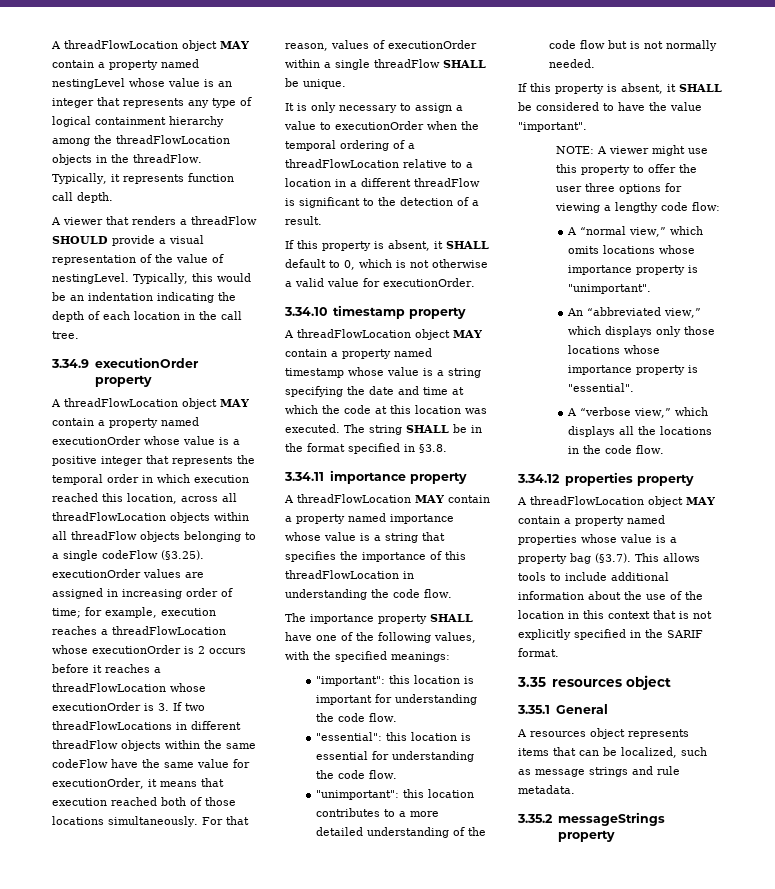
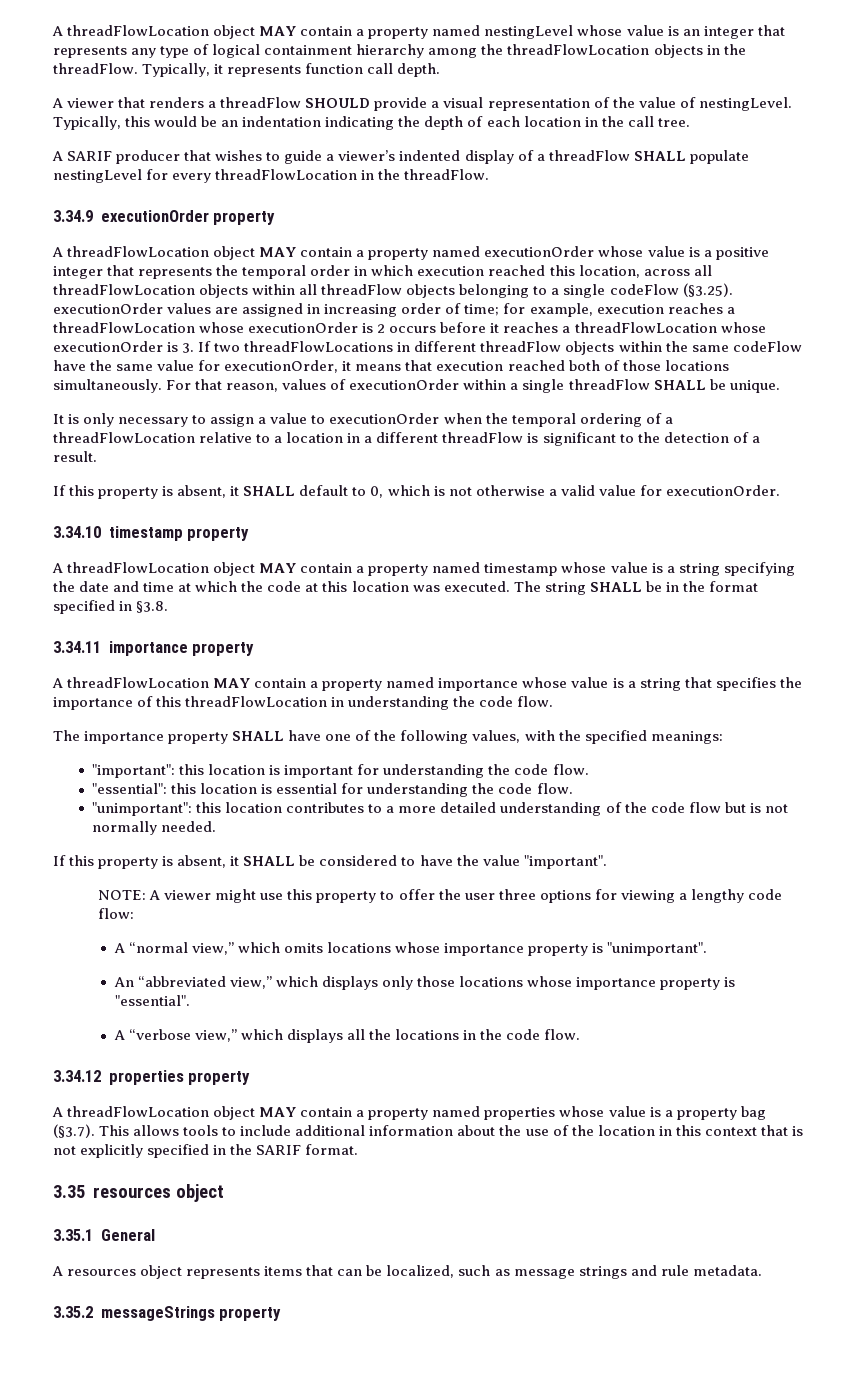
+ A SARIF producer that wishes to guide a viewer’s indented display of a threadFlow SHALL populate nestingLevel for every threadFlowLocation in the threadFlow.

